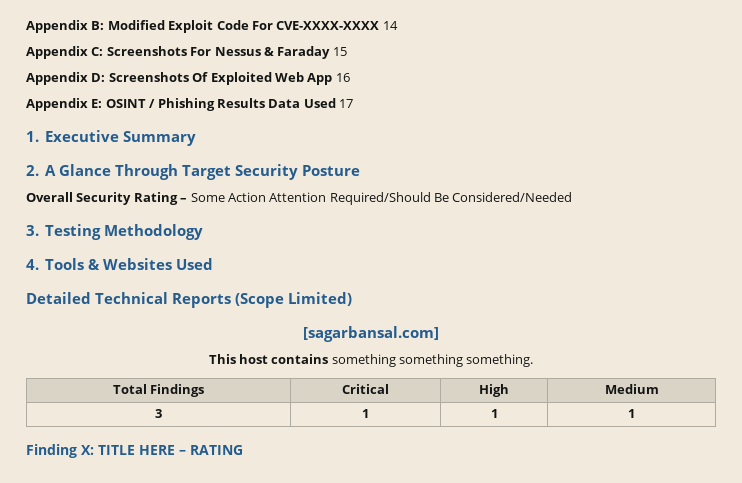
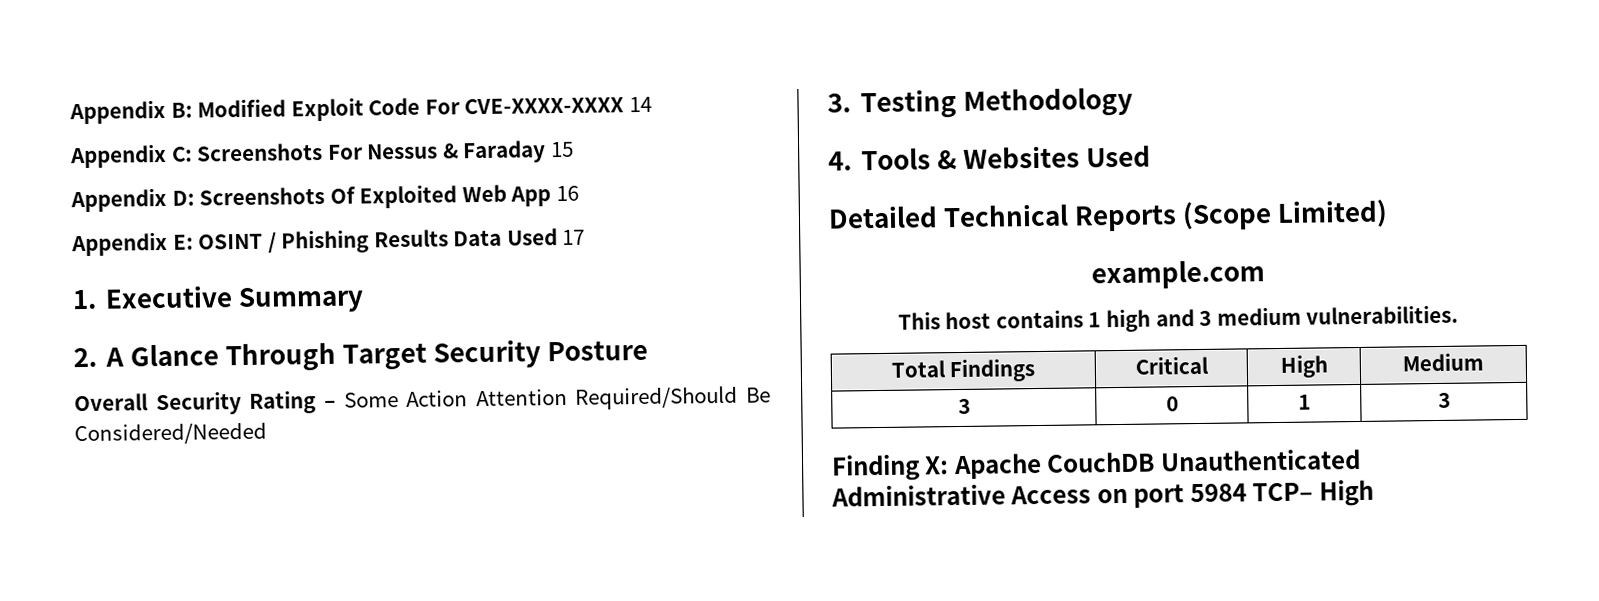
- [sagarbansal.com]
+ example.com
- This host contains something something something.
+ This host contains 1 high and 3 medium vulnerabilities.
- 3 | 1 | 1 | 1
+ 3 | 0 | 1 | 3
- Finding X: TITLE HERE – RATING
+ Finding X: Apache CouchDB Unauthenticated Administrative Access on port 5984 TCP– High

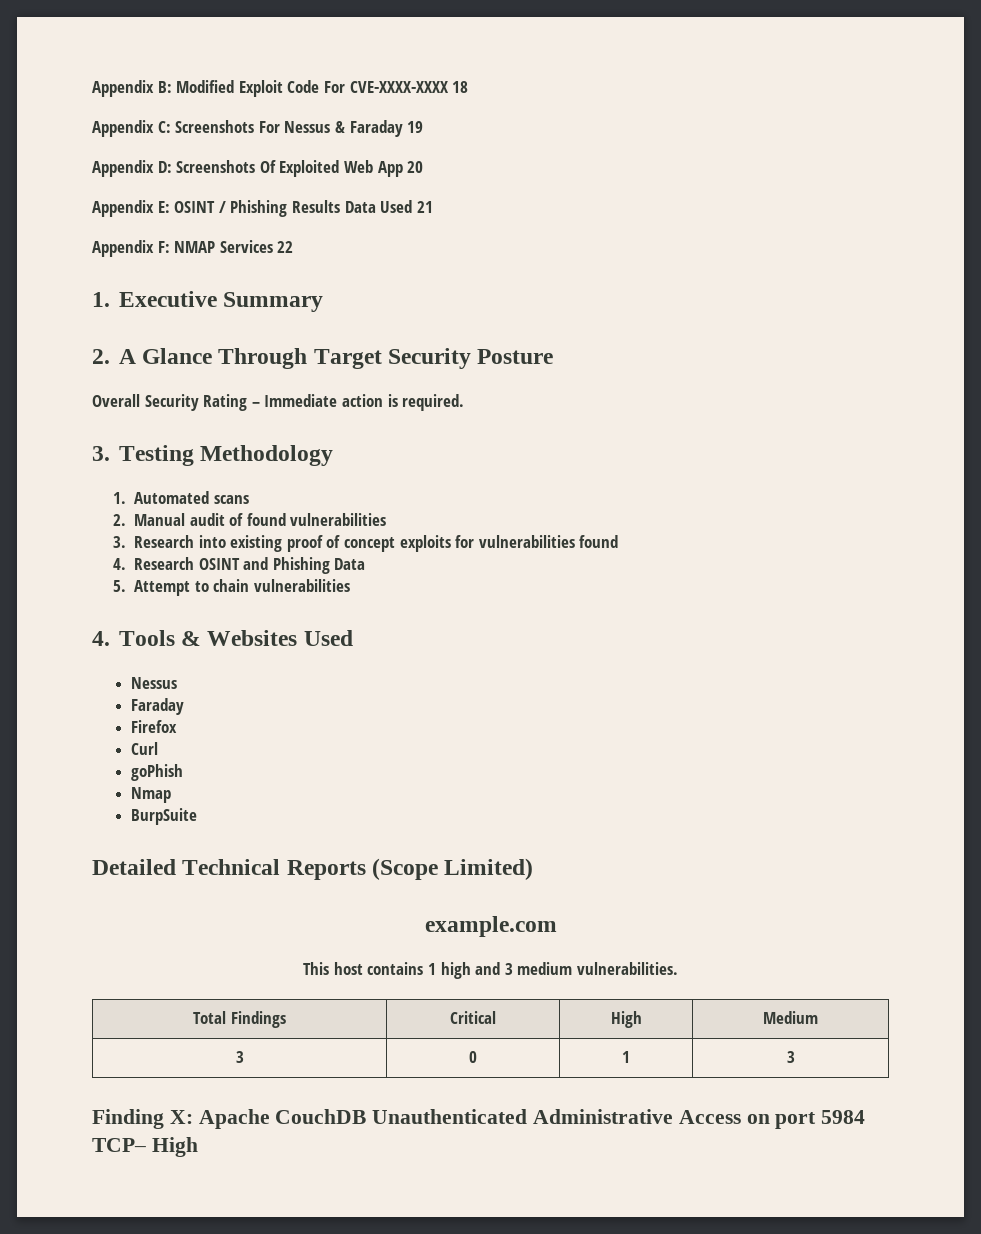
- Appendix B: Modified Exploit Code For CVE-XXXX-XXXX 14
+ Appendix B: Modified Exploit Code For CVE-XXXX-XXXX 18
- Appendix C: Screenshots For Nessus & Faraday 15
+ Appendix C: Screenshots For Nessus & Faraday 19
- Appendix D: Screenshots Of Exploited Web App 16
+ Appendix D: Screenshots Of Exploited Web App 20
- Appendix E: OSINT / Phishing Results Data Used 17
+ Appendix E: OSINT / Phishing Results Data Used 21
+ Appendix F: NMAP Services 22
- Overall Security Rating – Some Action Attention Required/Should Be Considered/Needed
+ Overall Security Rating – Immediate action is required.
  3. Testing Methodology
+ 1. Automated scans
+ 2. Manual audit of found vulnerabilities
+ 3. Research into existing proof of concept exploits for vulnerabilities found
+ 4. Research OSINT and Phishing Data
+ 5. Attempt to chain vulnerabilities
  4. Tools & Websites Used
+ Nessus
+ Faraday
+ Firefox
+ Curl
+ goPhish
+ Nmap
+ BurpSuite

